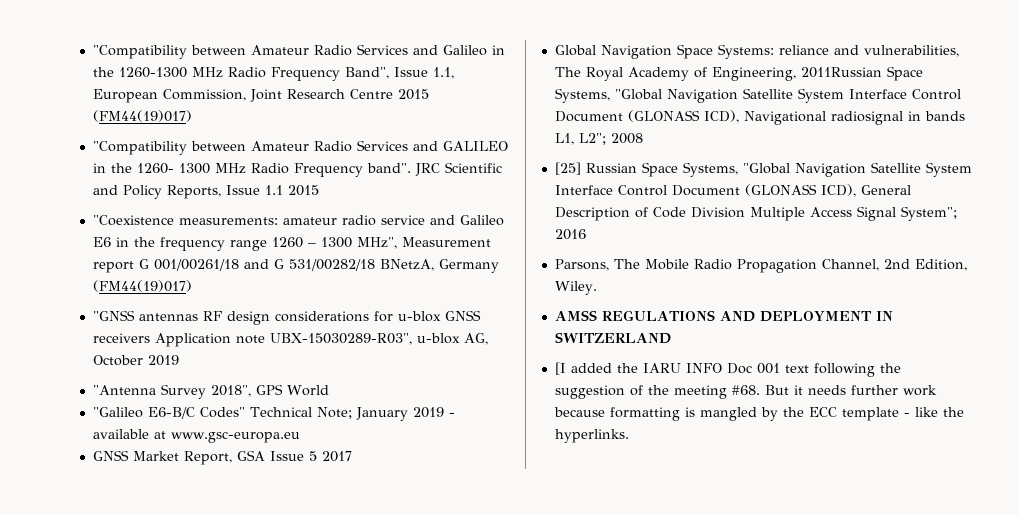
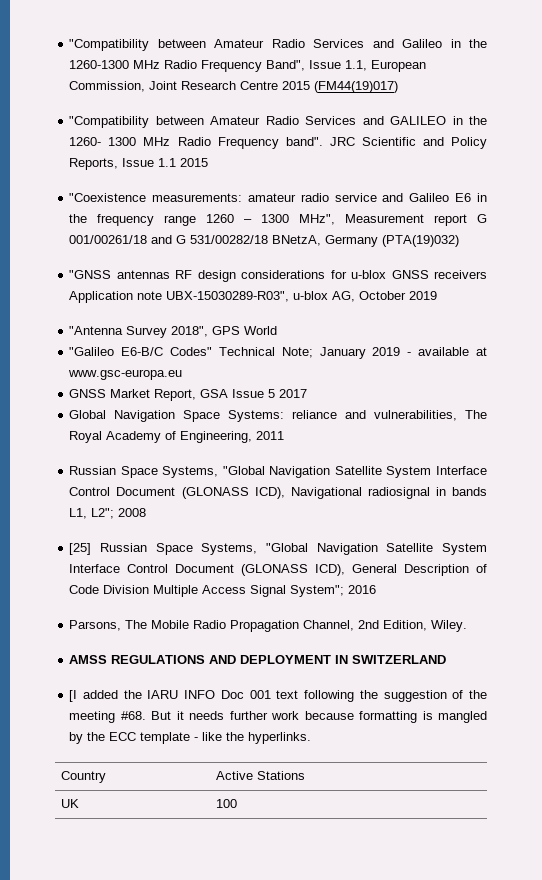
- "Coexistence measurements: amateur radio service and Galileo E6 in the frequency range 1260 – 1300 MHz", Measurement report G 001/00261/18 and G 531/00282/18 BNetzA, Germany (FM44(19)017)
+ "Coexistence measurements: amateur radio service and Galileo E6 in the frequency range 1260 – 1300 MHz", Measurement report G 001/00261/18 and G 531/00282/18 BNetzA, Germany (PTA(19)032)
- Global Navigation Space Systems: reliance and vulnerabilities, The Royal Academy of Engineering, 2011Russian Space Systems, "Global Navigation Satellite System Interface Control Document (GLONASS ICD), Navigational radiosignal in bands L1, L2"; 2008
+ Global Navigation Space Systems: reliance and vulnerabilities, The Royal Academy of Engineering, 2011
+ Russian Space Systems, "Global Navigation Satellite System Interface Control Document (GLONASS ICD), Navigational radiosignal in bands L1, L2"; 2008
+ Country | Active Stations
+ UK | 100

